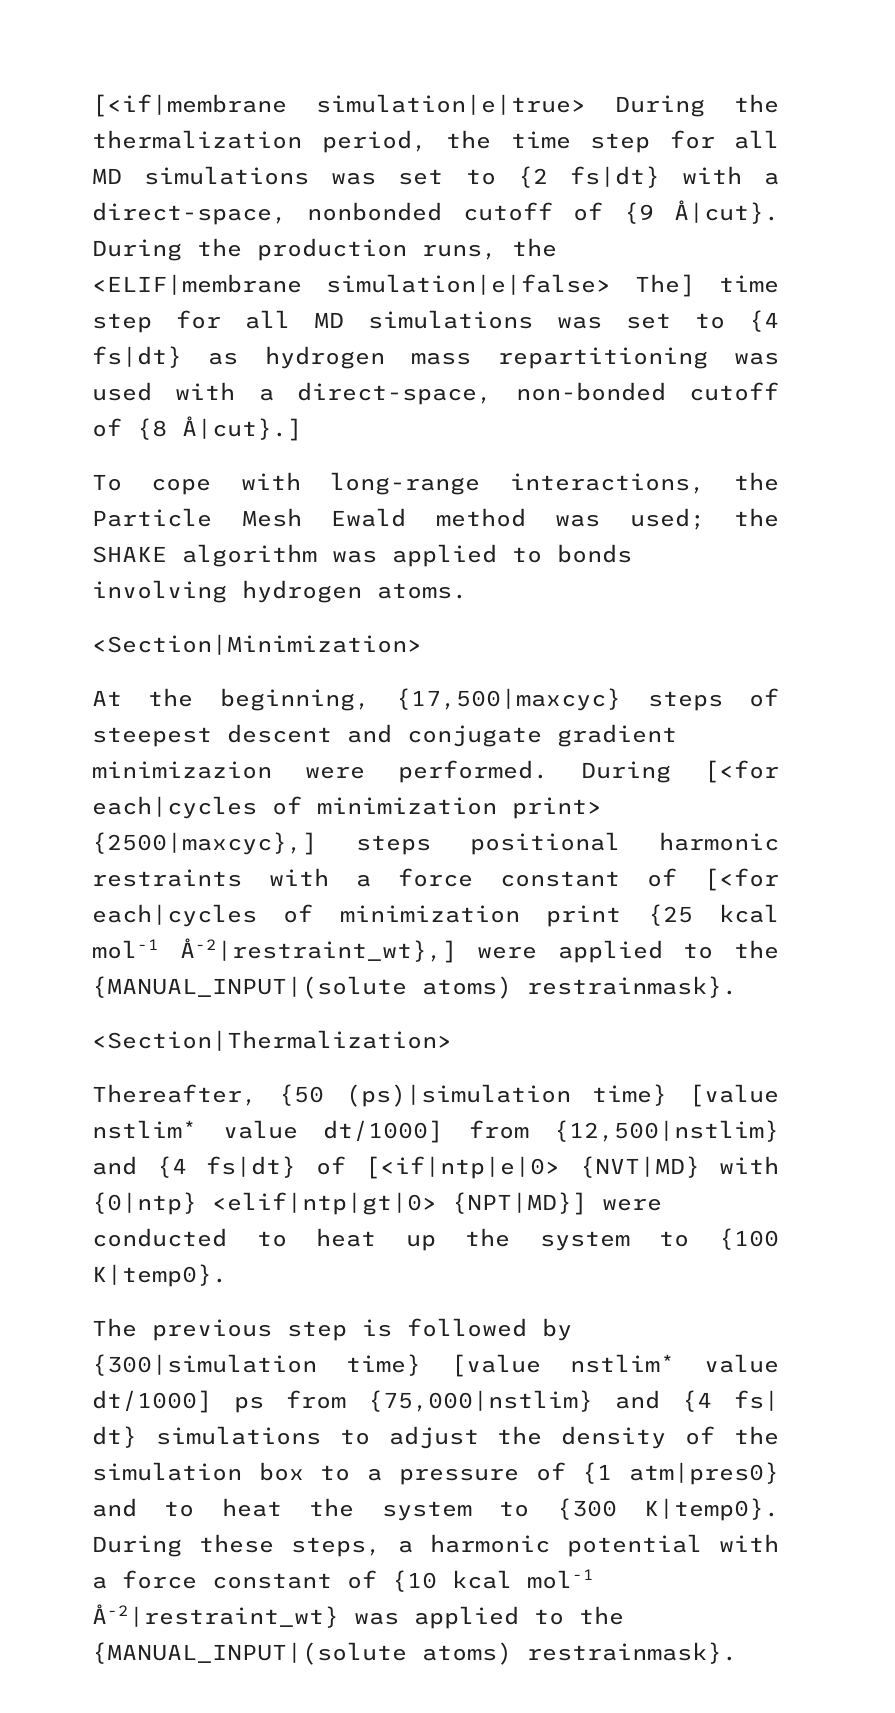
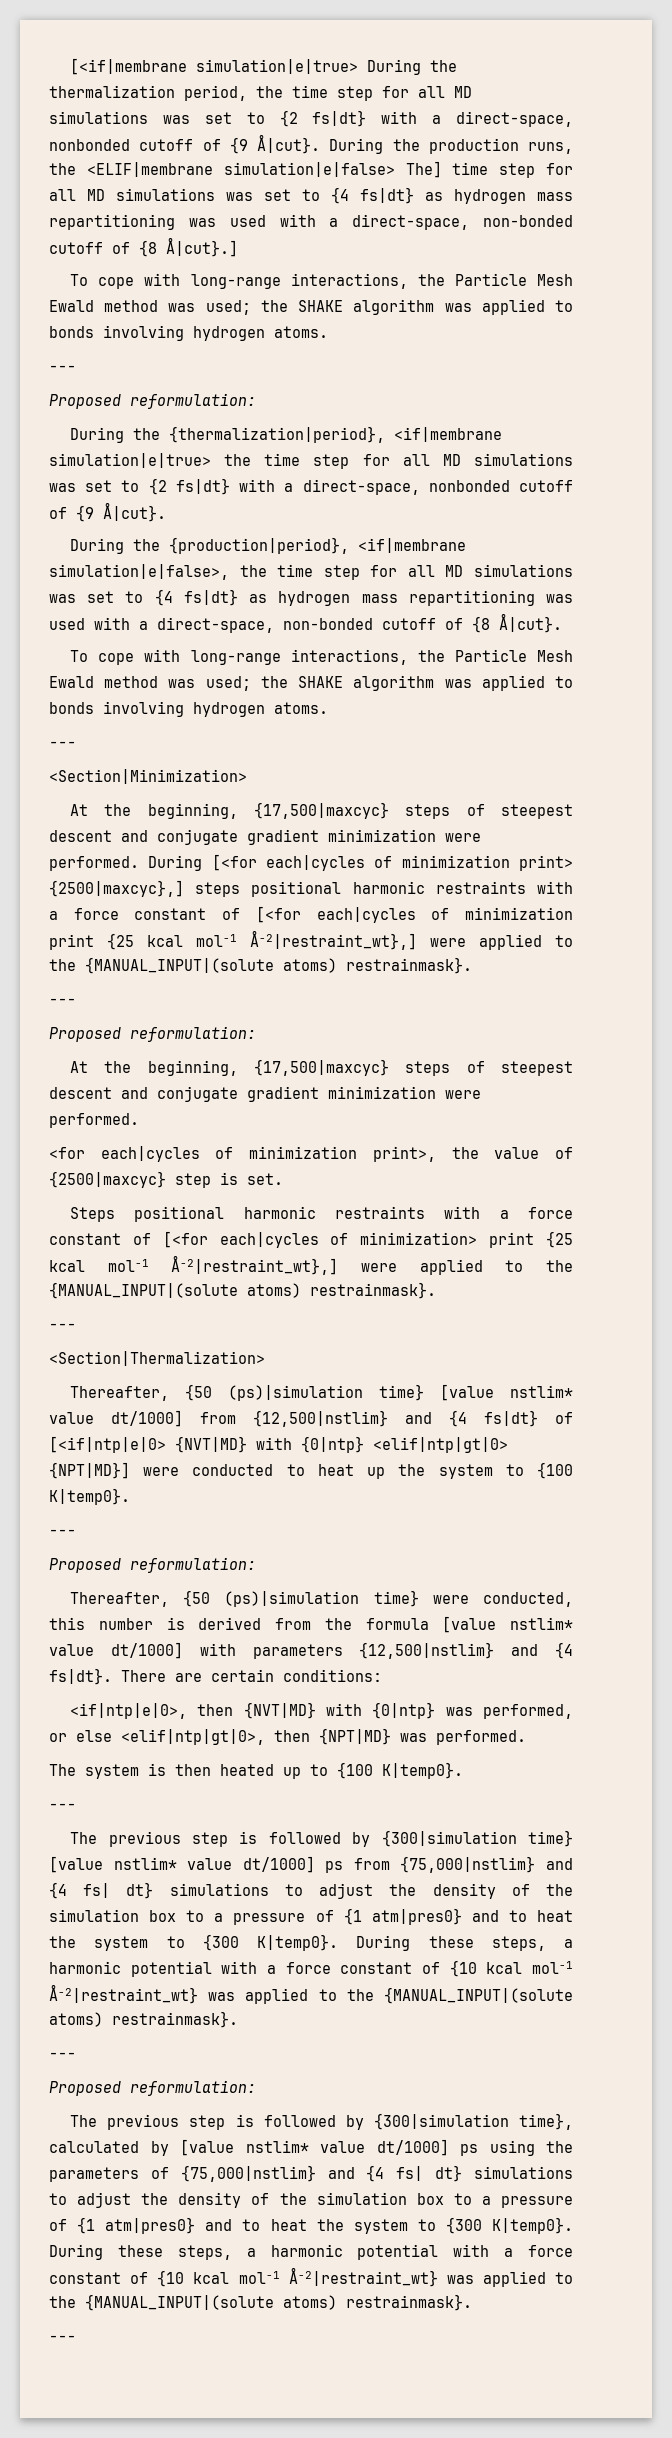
  During the production runs, the <ELIF|membrane simulation|e|false> The] time step for all MD simulations was set to {4 fs|dt} as hydrogen mass repartitioning was used with a direct-space, non-bonded cutoff of {8 Å|cut}.]
  To cope with long-range interactions, the Particle Mesh Ewald method was used; the SHAKE algorithm was applied to bonds involving hydrogen atoms.
+ ---
+ Proposed reformulation:
+ During the {thermalization|period}, <if|membrane simulation|e|true> the time step for all MD simulations was set to {2 fs|dt} with a direct-space, nonbonded cutoff of {9 Å|cut}.
+ During the {production|period}, <if|membrane simulation|e|false>, the time step for all MD simulations was set to {4 fs|dt} as hydrogen mass repartitioning was used with a direct-space, non-bonded cutoff of {8 Å|cut}.
+ To cope with long-range interactions, the Particle Mesh Ewald method was used; the SHAKE algorithm was applied to bonds involving hydrogen atoms.
+ ---
  <Section|Minimization>
- At the beginning, {17,500|maxcyc} steps of steepest descent and conjugate gradient minimizazion were performed.
+ At the beginning, {17,500|maxcyc} steps of steepest descent and conjugate gradient minimization were performed.
  During [<for each|cycles of minimization print> {2500|maxcyc},] steps positional harmonic restraints with a force constant of [<for each|cycles of minimization print {25 kcal mol-1 Å-2|restraint_wt},] were applied to the {MANUAL_INPUT|(solute atoms) restrainmask}.
+ ---
+ Proposed reformulation:
+ At the beginning, {17,500|maxcyc} steps of steepest descent and conjugate gradient minimization were performed.
+ <for each|cycles of minimization print>, the value of {2500|maxcyc} step is set.
+ Steps positional harmonic restraints with a force constant of [<for each|cycles of minimization> print {25 kcal mol-1 Å-2|restraint_wt},] were applied to the {MANUAL_INPUT|(solute atoms) restrainmask}.
+ ---
  Thereafter, {50 (ps)|simulation time} [value nstlim* value dt/1000] from {12,500|nstlim} and {4 fs|dt} of [<if|ntp|e|0> {NVT|MD} with {0|ntp} <elif|ntp|gt|0> {NPT|MD}] were conducted to heat up the system to {100 K|temp0}.
+ ---
+ Proposed reformulation:
+ Thereafter, {50 (ps)|simulation time} were conducted, this number is derived from the formula [value nstlim* value dt/1000] with parameters {12,500|nstlim} and {4 fs|dt}. There are certain conditions:
+ <if|ntp|e|0>, then {NVT|MD} with {0|ntp} was performed, or else <elif|ntp|gt|0>, then {NPT|MD} was performed.
+ The system is then heated up to {100 K|temp0}.
+ ---
  The previous step is followed by {300|simulation time} [value nstlim* value dt/1000] ps from {75,000|nstlim} and {4 fs| dt} simulations to adjust the density of the simulation box to a pressure of {1 atm|pres0} and to heat the system to {300 K|temp0}. During these steps, a harmonic potential with a force constant of {10 kcal mol-1 Å-2|restraint_wt} was applied to the {MANUAL_INPUT|(solute atoms) restrainmask}.
+ ---
+ Proposed reformulation:
+ The previous step is followed by {300|simulation time}, calculated by [value nstlim* value dt/1000] ps using the parameters of {75,000|nstlim} and {4 fs| dt} simulations to adjust the density of the simulation box to a pressure of {1 atm|pres0} and to heat the system to {300 K|temp0}. During these steps, a harmonic potential with a force constant of {10 kcal mol-1 Å-2|restraint_wt} was applied to the {MANUAL_INPUT|(solute atoms) restrainmask}.
+ ---

